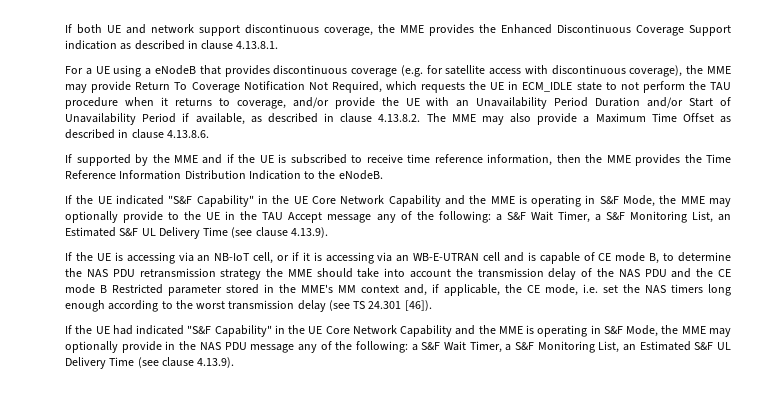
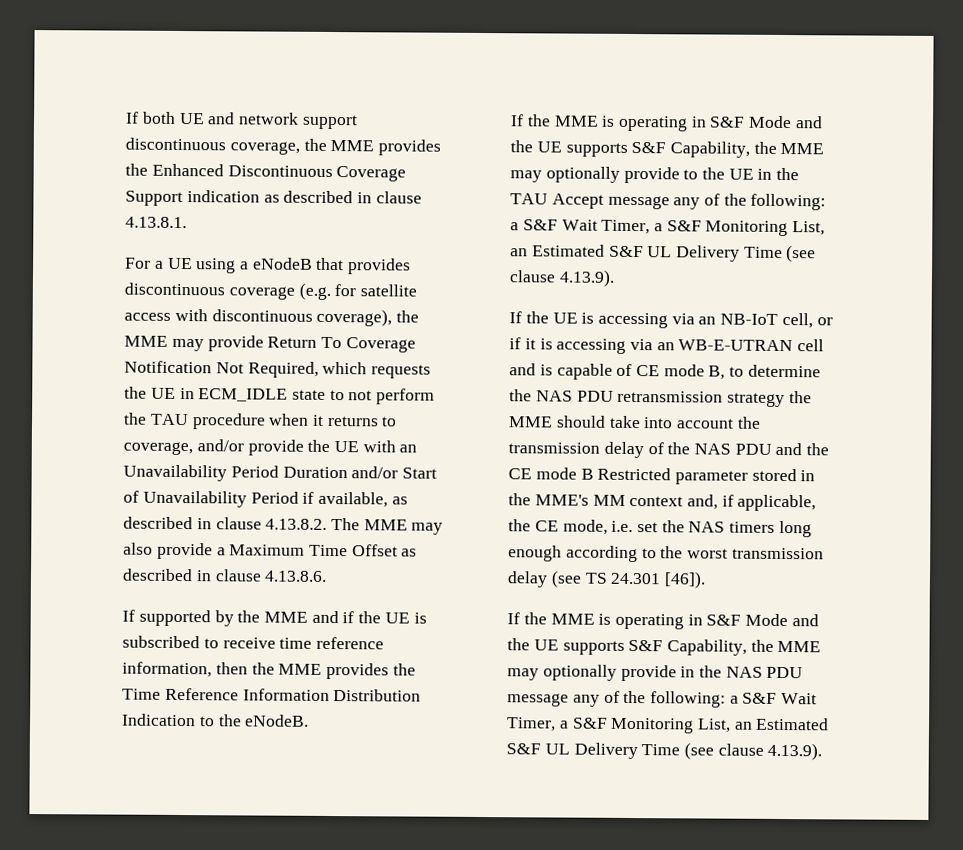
- If the UE indicated "S&F Capability" in the UE Core Network Capability and the MME is operating in S&F Mode, the MME may optionally provide to the UE in the TAU Accept message any of the following: a S&F Wait Timer, a S&F Monitoring List, an Estimated S&F UL Delivery Time (see clause 4.13.9).
+ If the MME is operating in S&F Mode and the UE supports S&F Capability, the MME may optionally provide to the UE in the TAU Accept message any of the following: a S&F Wait Timer, a S&F Monitoring List, an Estimated S&F UL Delivery Time (see clause 4.13.9).
- If the UE had indicated "S&F Capability" in the UE Core Network Capability and the MME is operating in S&F Mode, the MME may optionally provide in the NAS PDU message any of the following: a S&F Wait Timer, a S&F Monitoring List, an Estimated S&F UL Delivery Time (see clause 4.13.9).
+ If the MME is operating in S&F Mode and the UE supports S&F Capability, the MME may optionally provide in the NAS PDU message any of the following: a S&F Wait Timer, a S&F Monitoring List, an Estimated S&F UL Delivery Time (see clause 4.13.9).

